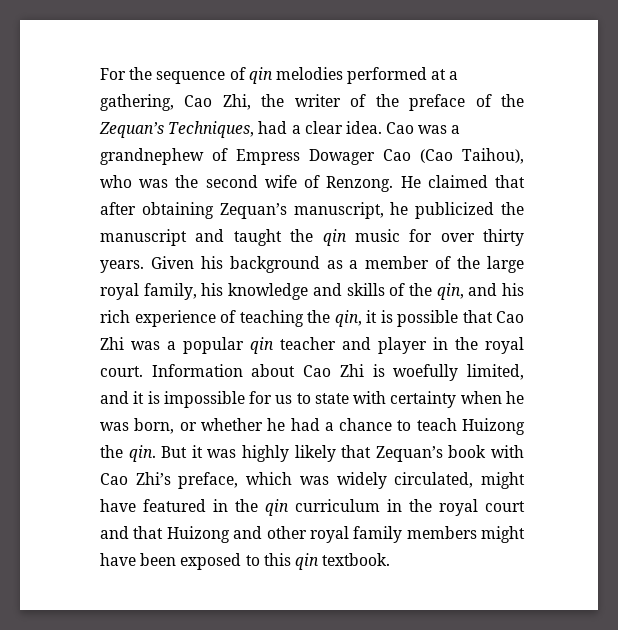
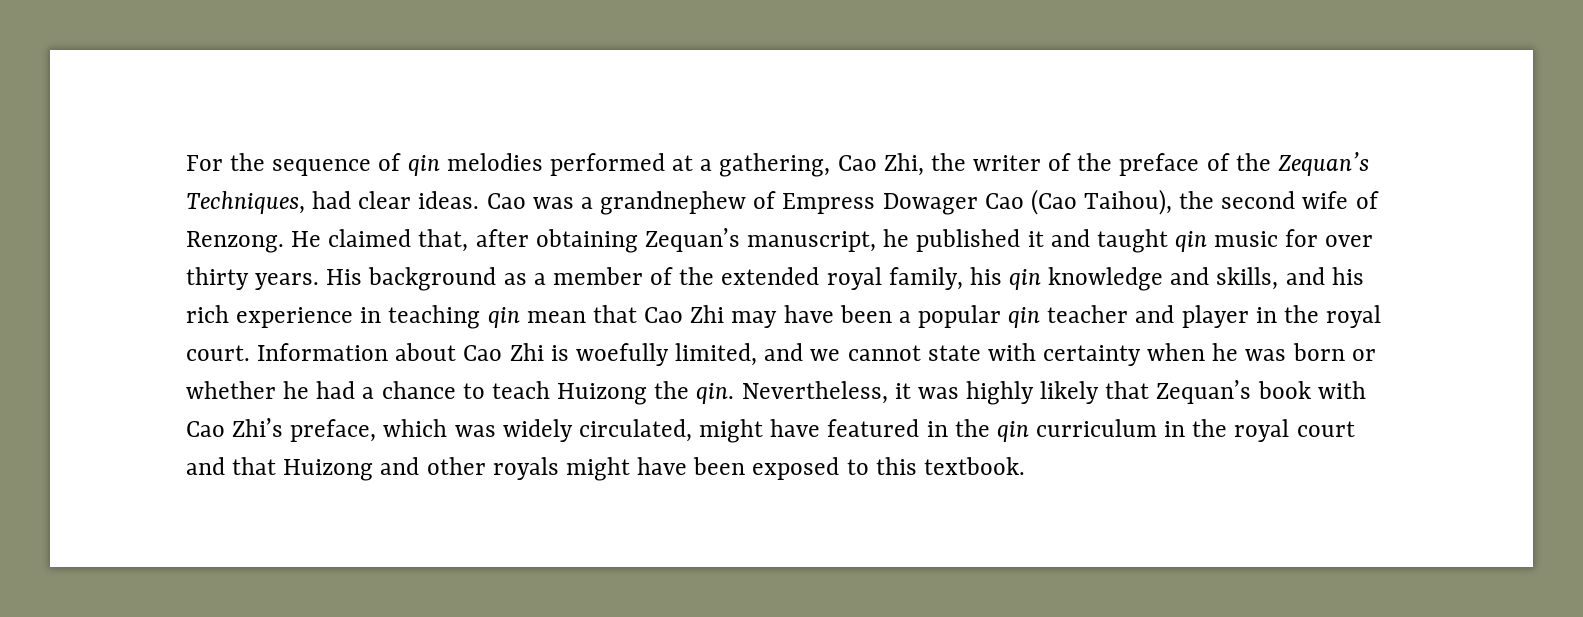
- For the sequence of qin melodies performed at a gathering, Cao Zhi, the writer of the preface of the Zequan’s Techniques, had a clear idea.
+ For the sequence of qin melodies performed at a gathering, Cao Zhi, the writer of the preface of the Zequan’s Techniques, had clear ideas.
- Cao was a grandnephew of Empress Dowager Cao (Cao Taihou), who was the second wife of Renzong.
+ Cao was a grandnephew of Empress Dowager Cao (Cao Taihou), the second wife of Renzong.
- He claimed that after obtaining Zequan’s manuscript, he publicized the manuscript and taught the qin music for over thirty years.
+ He claimed that, after obtaining Zequan’s manuscript, he published it and taught qin music for over thirty years.
- Given his background as a member of the large royal family, his knowledge and skills of the qin, and his rich experience of teaching the qin, it is possible that Cao Zhi was a popular qin teacher and player in the royal court.
+ His background as a member of the extended royal family, his qin knowledge and skills, and his rich experience in teaching qin mean that Cao Zhi may have been a popular qin teacher and player in the royal court.
- Information about Cao Zhi is woefully limited, and it is impossible for us to state with certainty when he was born, or whether he had a chance to teach Huizong the qin.
+ Information about Cao Zhi is woefully limited, and we cannot state with certainty when he was born or whether he had a chance to teach Huizong the qin.
- But it was highly likely that Zequan’s book with Cao Zhi’s preface, which was widely circulated, might have featured in the qin curriculum in the royal court and that Huizong and other royal family members might have been exposed to this qin textbook.
+ Nevertheless, it was highly likely that Zequan’s book with Cao Zhi’s preface, which was widely circulated, might have featured in the qin curriculum in the royal court and that Huizong and other royals might have been exposed to this textbook.

